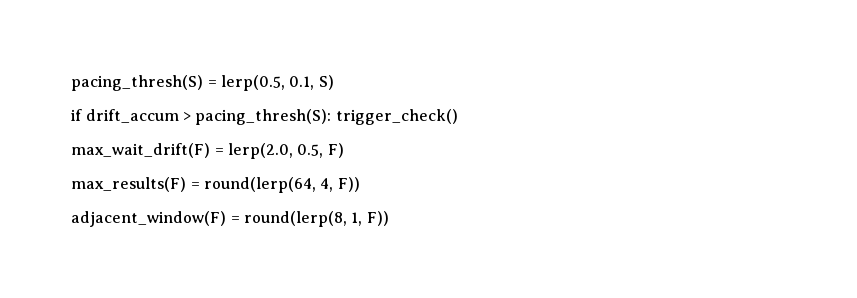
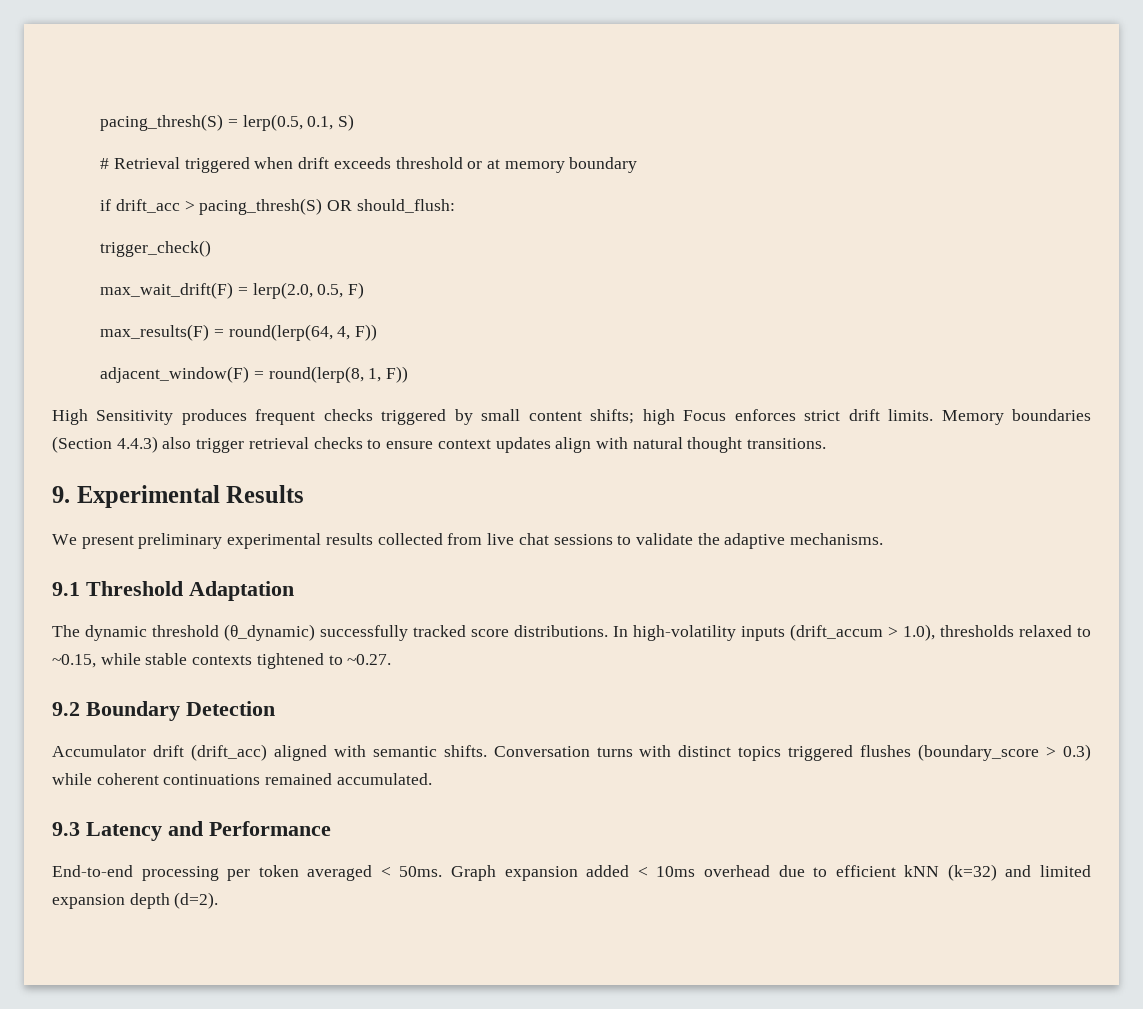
- if drift_accum > pacing_thresh(S): trigger_check()
+ # Retrieval triggered when drift exceeds threshold or at memory boundary
+ if drift_acc > pacing_thresh(S) OR should_flush:
+ trigger_check()
+ High Sensitivity produces frequent checks triggered by small content shifts; high Focus enforces strict drift limits. Memory boundaries (Section 4.4.3) also trigger retrieval checks to ensure context updates align with natural thought transitions.
+ 9. Experimental Results
+ We present preliminary experimental results collected from live chat sessions to validate the adaptive mechanisms.
+ 9.1 Threshold Adaptation
+ The dynamic threshold (θ_dynamic) successfully tracked score distributions. In high-volatility inputs (drift_accum > 1.0), thresholds relaxed to ~0.15, while stable contexts tightened to ~0.27.
+ 9.2 Boundary Detection
+ Accumulator drift (drift_acc) aligned with semantic shifts. Conversation turns with distinct topics triggered flushes (boundary_score > 0.3) while coherent continuations remained accumulated.
+ 9.3 Latency and Performance
+ End-to-end processing per token averaged < 50ms. Graph expansion added < 10ms overhead due to efficient kNN (k=32) and limited expansion depth (d=2).

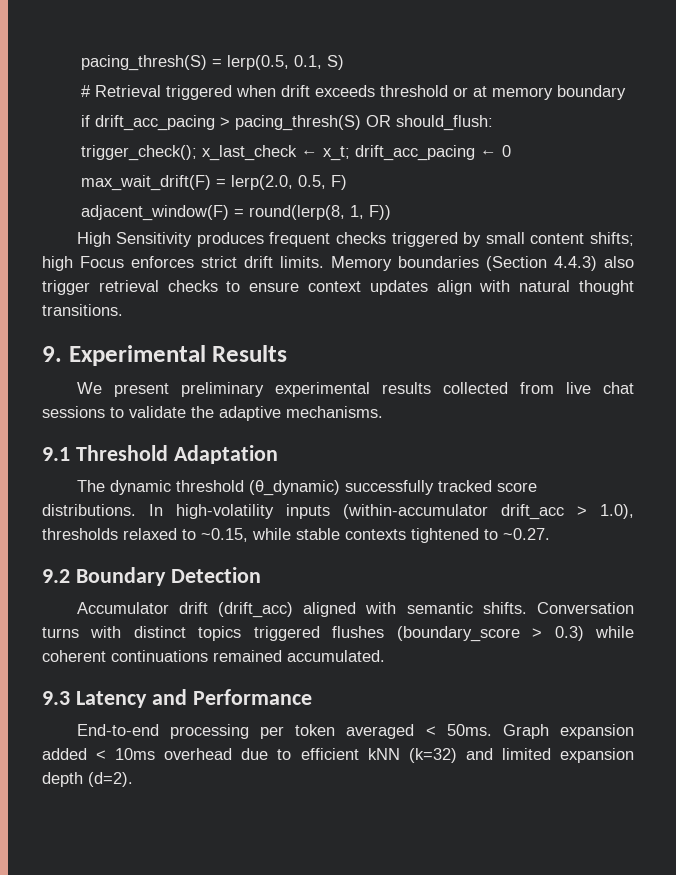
- if drift_acc > pacing_thresh(S) OR should_flush:
+ if drift_acc_pacing > pacing_thresh(S) OR should_flush:
- trigger_check()
+ trigger_check(); x_last_check ← x_t; drift_acc_pacing ← 0
- max_results(F) = round(lerp(64, 4, F))
- In high-volatility inputs (drift_accum > 1.0), thresholds relaxed to ~0.15, while stable contexts tightened to ~0.27.
+ In high-volatility inputs (within-accumulator drift_acc > 1.0), thresholds relaxed to ~0.15, while stable contexts tightened to ~0.27.

